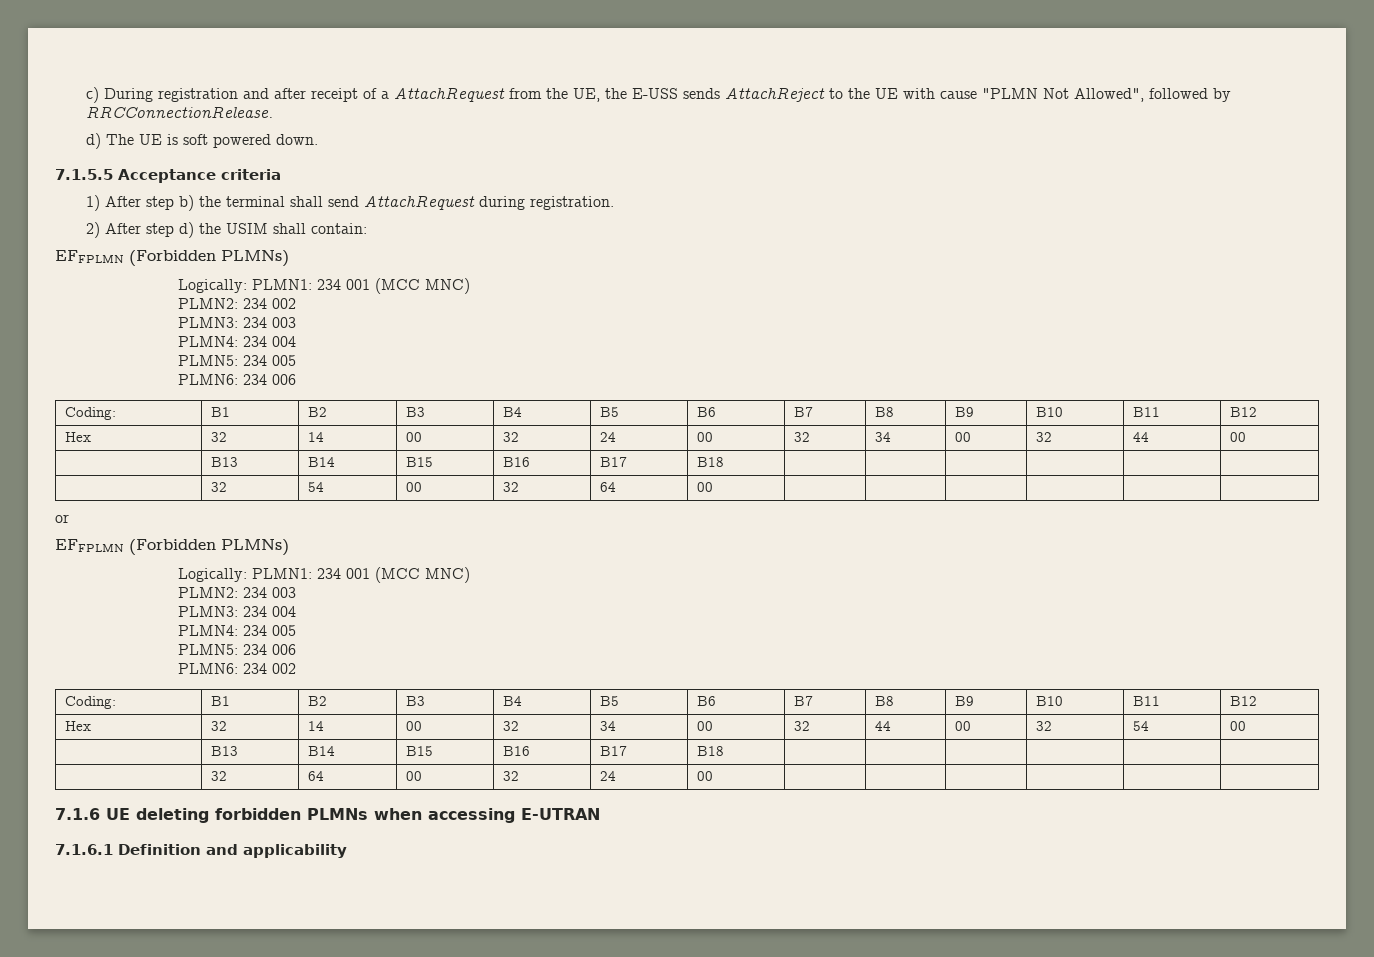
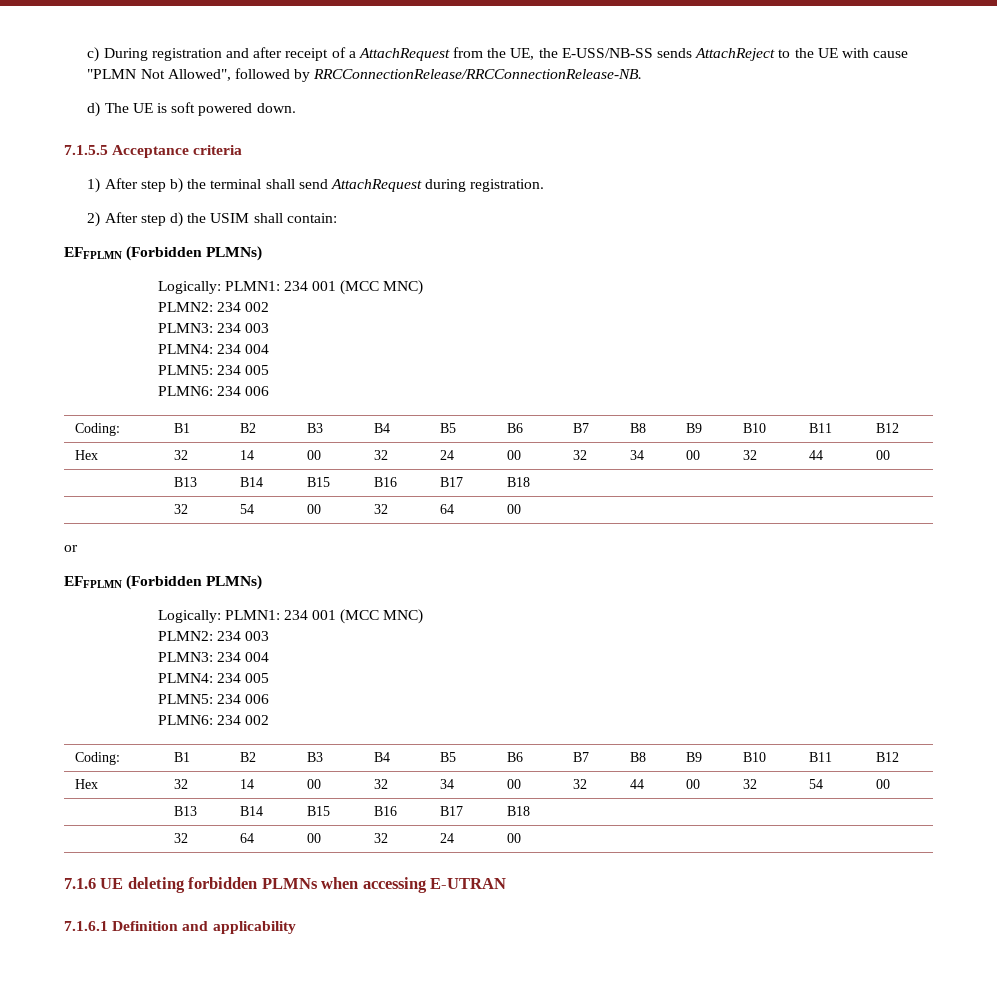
- c) During registration and after receipt of a AttachRequest from the UE, the E-USS sends AttachReject to the UE with cause "PLMN Not Allowed", followed by RRCConnectionRelease.
+ c) During registration and after receipt of a AttachRequest from the UE, the E-USS/NB-SS sends AttachReject to the UE with cause "PLMN Not Allowed", followed by RRCConnectionRelease/RRCConnectionRelease-NB.

